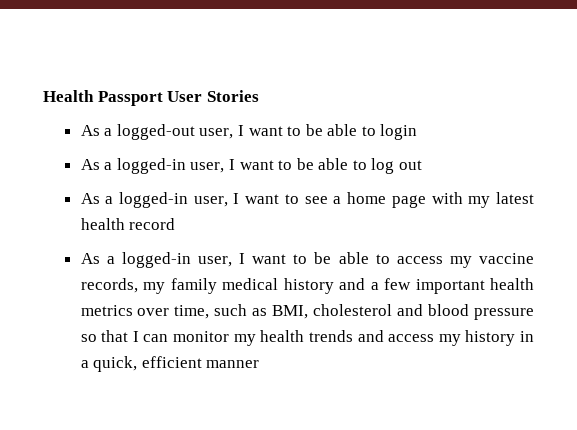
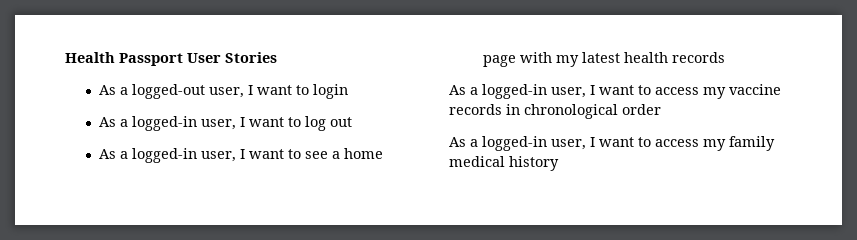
- As a logged-out user, I want to be able to login
+ As a logged-out user, I want to login
- As a logged-in user, I want to be able to log out
+ As a logged-in user, I want to log out
- As a logged-in user, I want to see a home page with my latest health record
- As a logged-in user, I want to be able to access my vaccine records, my family medical history and a few important health metrics over time, such as BMI, cholesterol and blood pressure so that I can monitor my health trends and access my history in a quick, efficient manner
+ As a logged-in user, I want to see a home page with my latest health records
+ As a logged-in user, I want to access my vaccine records in chronological order
+ As a logged-in user, I want to access my family medical history

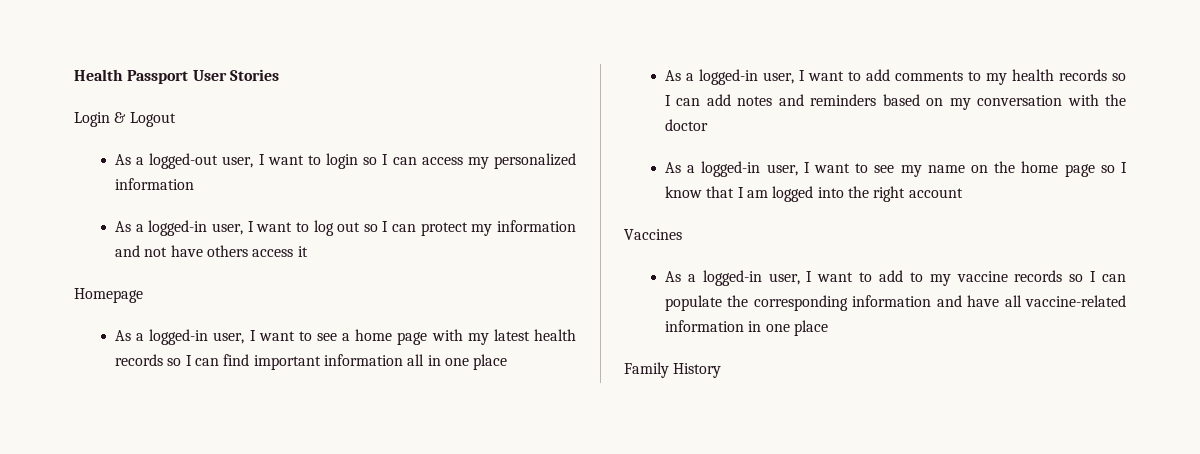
+ Login & Logout
- As a logged-out user, I want to login
+ As a logged-out user, I want to login so I can access my personalized information
- As a logged-in user, I want to log out
+ As a logged-in user, I want to log out so I can protect my information and not have others access it
+ Homepage
- As a logged-in user, I want to see a home page with my latest health records
- As a logged-in user, I want to access my vaccine records in chronological order
- As a logged-in user, I want to access my family medical history
+ As a logged-in user, I want to see a home page with my latest health records so I can find important information all in one place
+ As a logged-in user, I want to add comments to my health records so I can add notes and reminders based on my conversation with the doctor
+ As a logged-in user, I want to see my name on the home page so I know that I am logged into the right account
+ Vaccines
+ As a logged-in user, I want to add to my vaccine records so I can populate the corresponding information and have all vaccine-related information in one place
+ Family History

